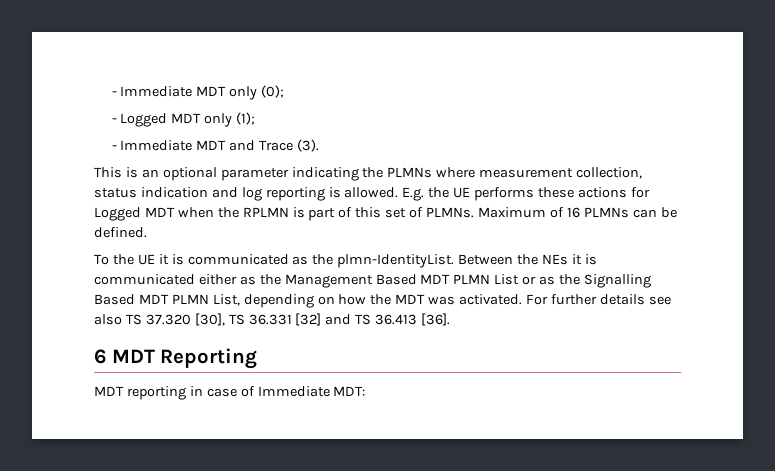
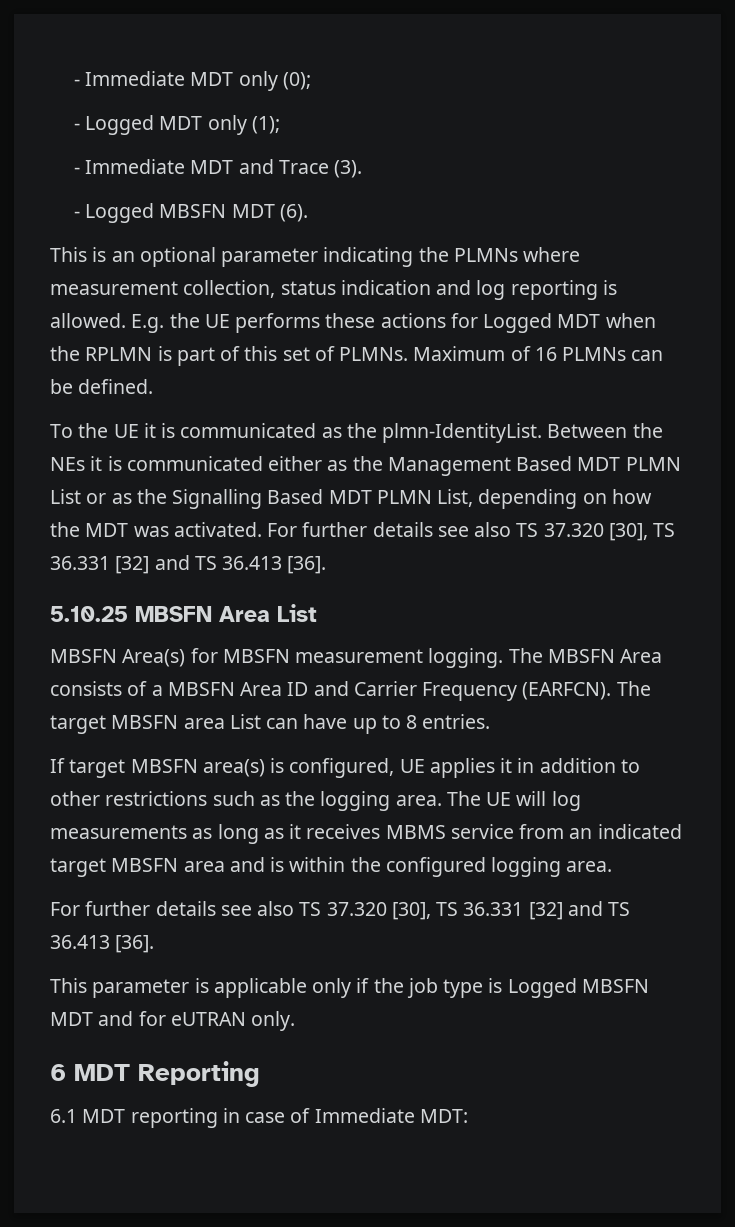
+ - Logged MBSFN MDT (6).
+ 5.10.25 MBSFN Area List
+ MBSFN Area(s) for MBSFN measurement logging. The MBSFN Area consists of a MBSFN Area ID and Carrier Frequency (EARFCN). The target MBSFN area List can have up to 8 entries.
+ If target MBSFN area(s) is configured, UE applies it in addition to other restrictions such as the logging area. The UE will log measurements as long as it receives MBMS service from an indicated target MBSFN area and is within the configured logging area.
+ For further details see also TS 37.320 [30], TS 36.331 [32] and TS 36.413 [36].
+ This parameter is applicable only if the job type is Logged MBSFN MDT and for eUTRAN only.
- MDT reporting in case of Immediate MDT:
+ 6.1 MDT reporting in case of Immediate MDT:

